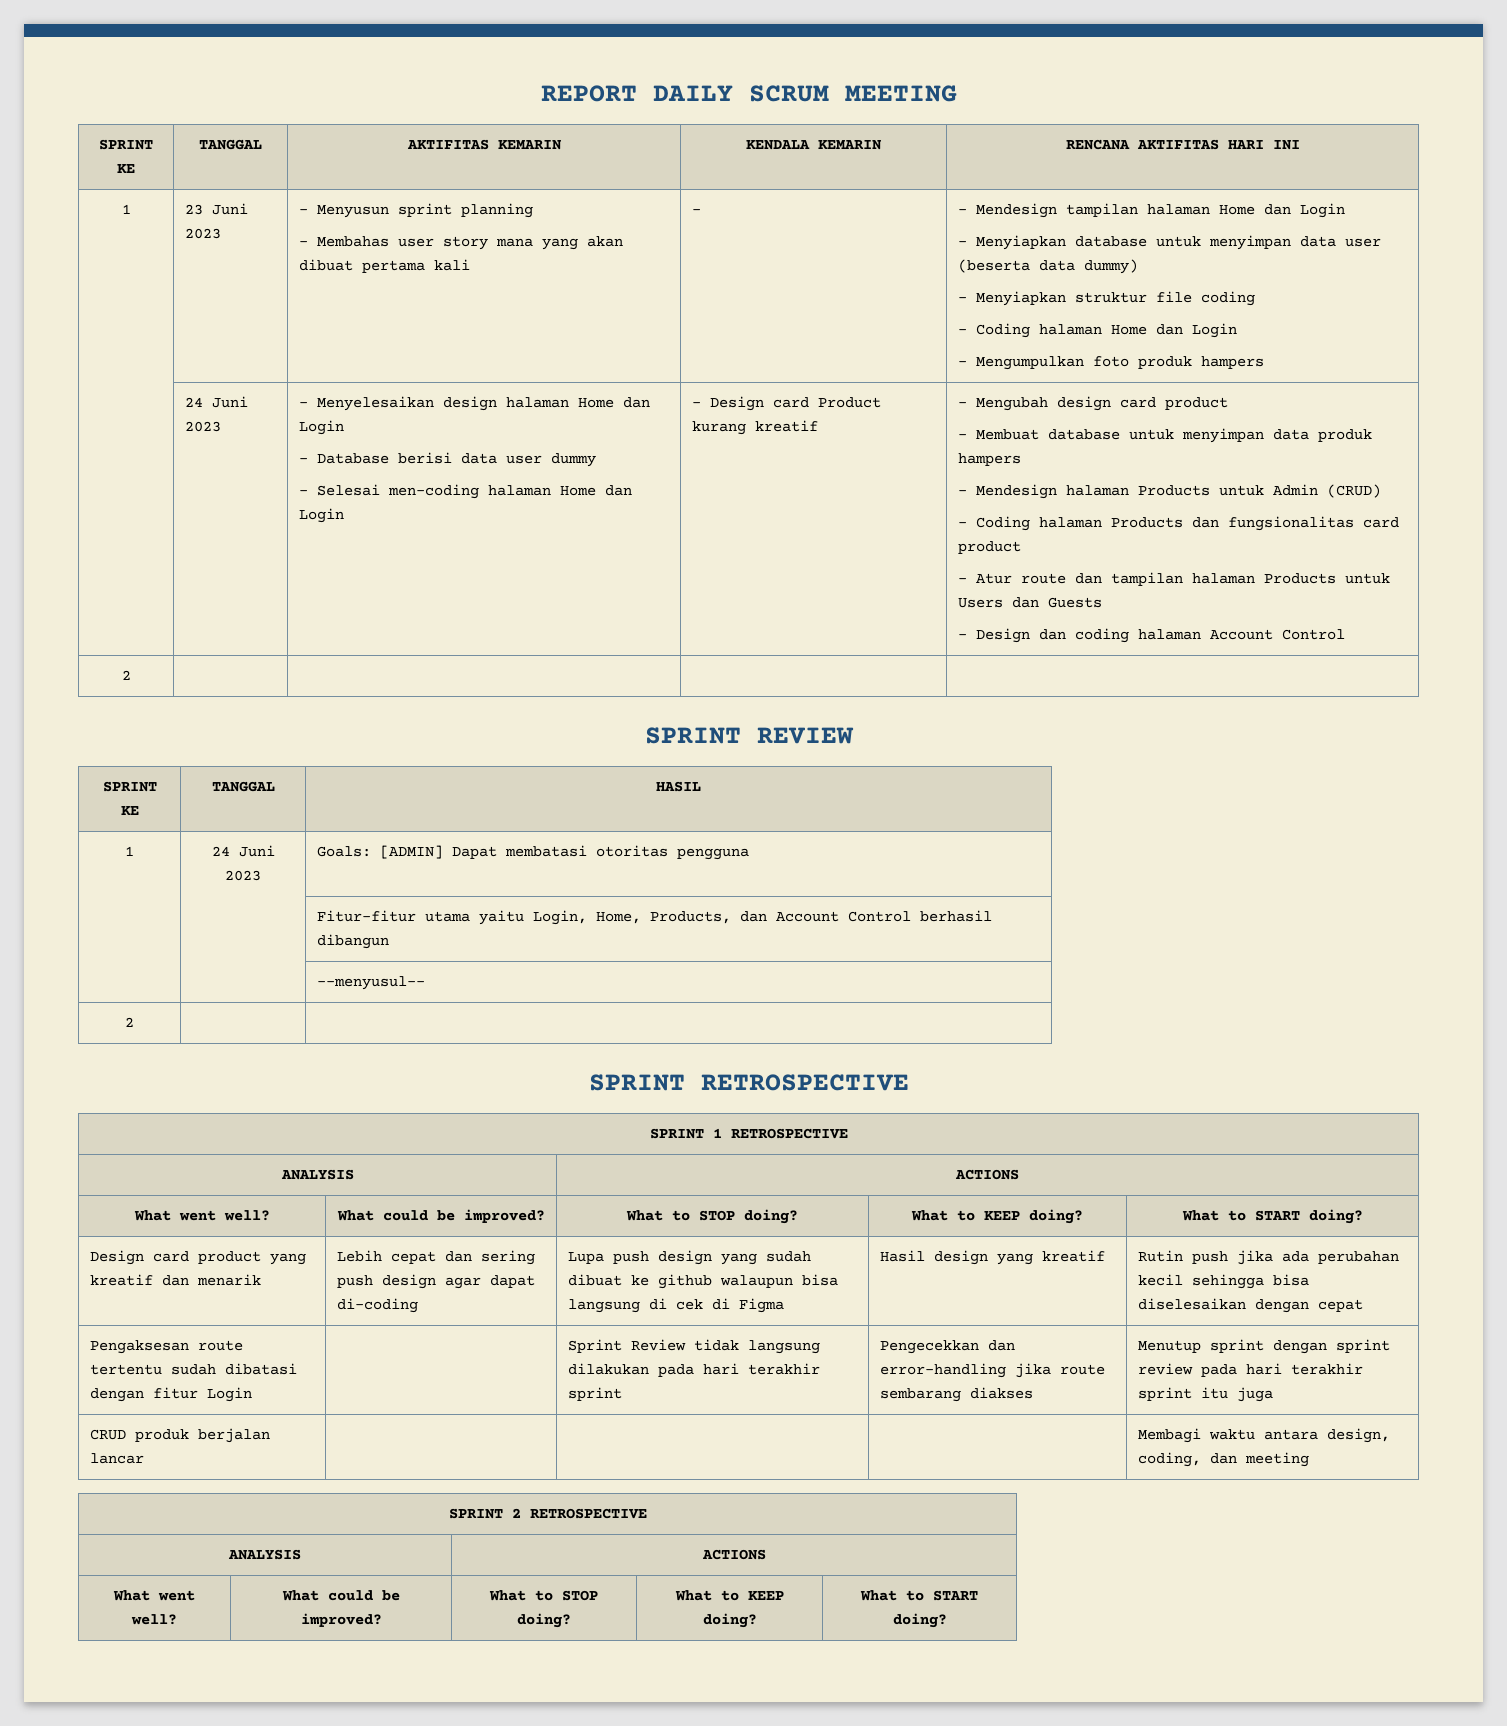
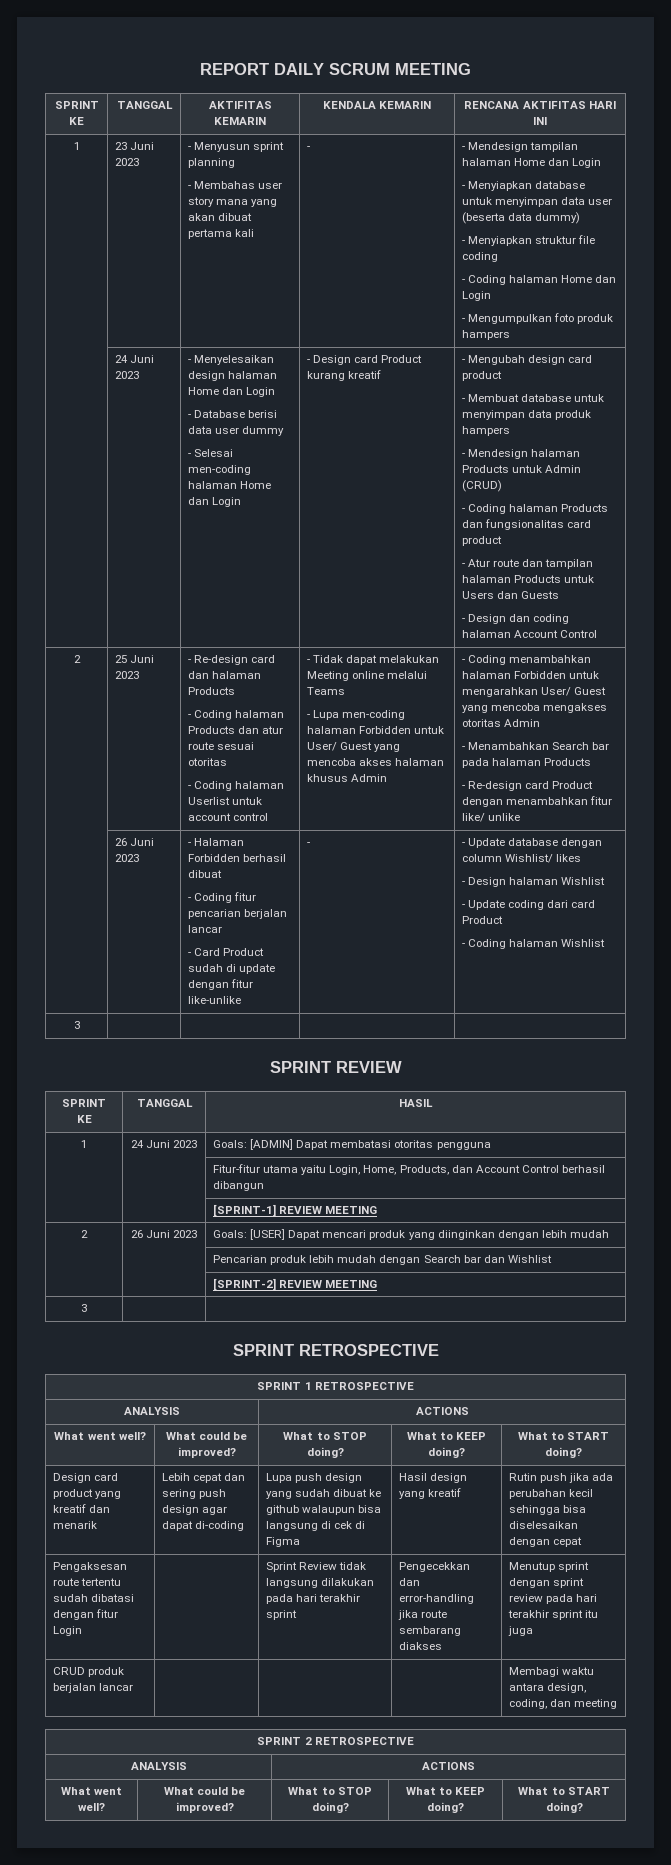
+ 25 Juni 2023 | - Re-design card dan halaman Products
+ - Coding halaman Products dan atur route sesuai otoritas
+ - Coding halaman Userlist untuk account control | - Tidak dapat melakukan Meeting online melalui Teams
+ - Lupa men-coding halaman Forbidden untuk User/ Guest yang mencoba akses halaman khusus Admin | - Coding menambahkan halaman Forbidden untuk mengarahkan User/ Guest yang mencoba mengakses otoritas Admin
+ - Menambahkan Search bar pada halaman Products
+ - Re-design card Product dengan menambahkan fitur like/ unlike
+ | 26 Juni 2023 | - Halaman Forbidden berhasil dibuat
+ - Coding fitur pencarian berjalan lancar
+ - Card Product sudah di update dengan fitur like-unlike | - | - Update database dengan column Wishlist/ likes
+ - Design halaman Wishlist
+ - Update coding dari card Product
+ - Coding halaman Wishlist
+ 3 | | | |
- | | --menyusul--
- 2 | |
+ | | [SPRINT-1] REVIEW MEETING
+ 2 | 26 Juni 2023 | Goals: [USER] Dapat mencari produk yang diinginkan dengan lebih mudah
+ | | Pencarian produk lebih mudah dengan Search bar dan Wishlist
+ | | [SPRINT-2] REVIEW MEETING
+ 3 | |

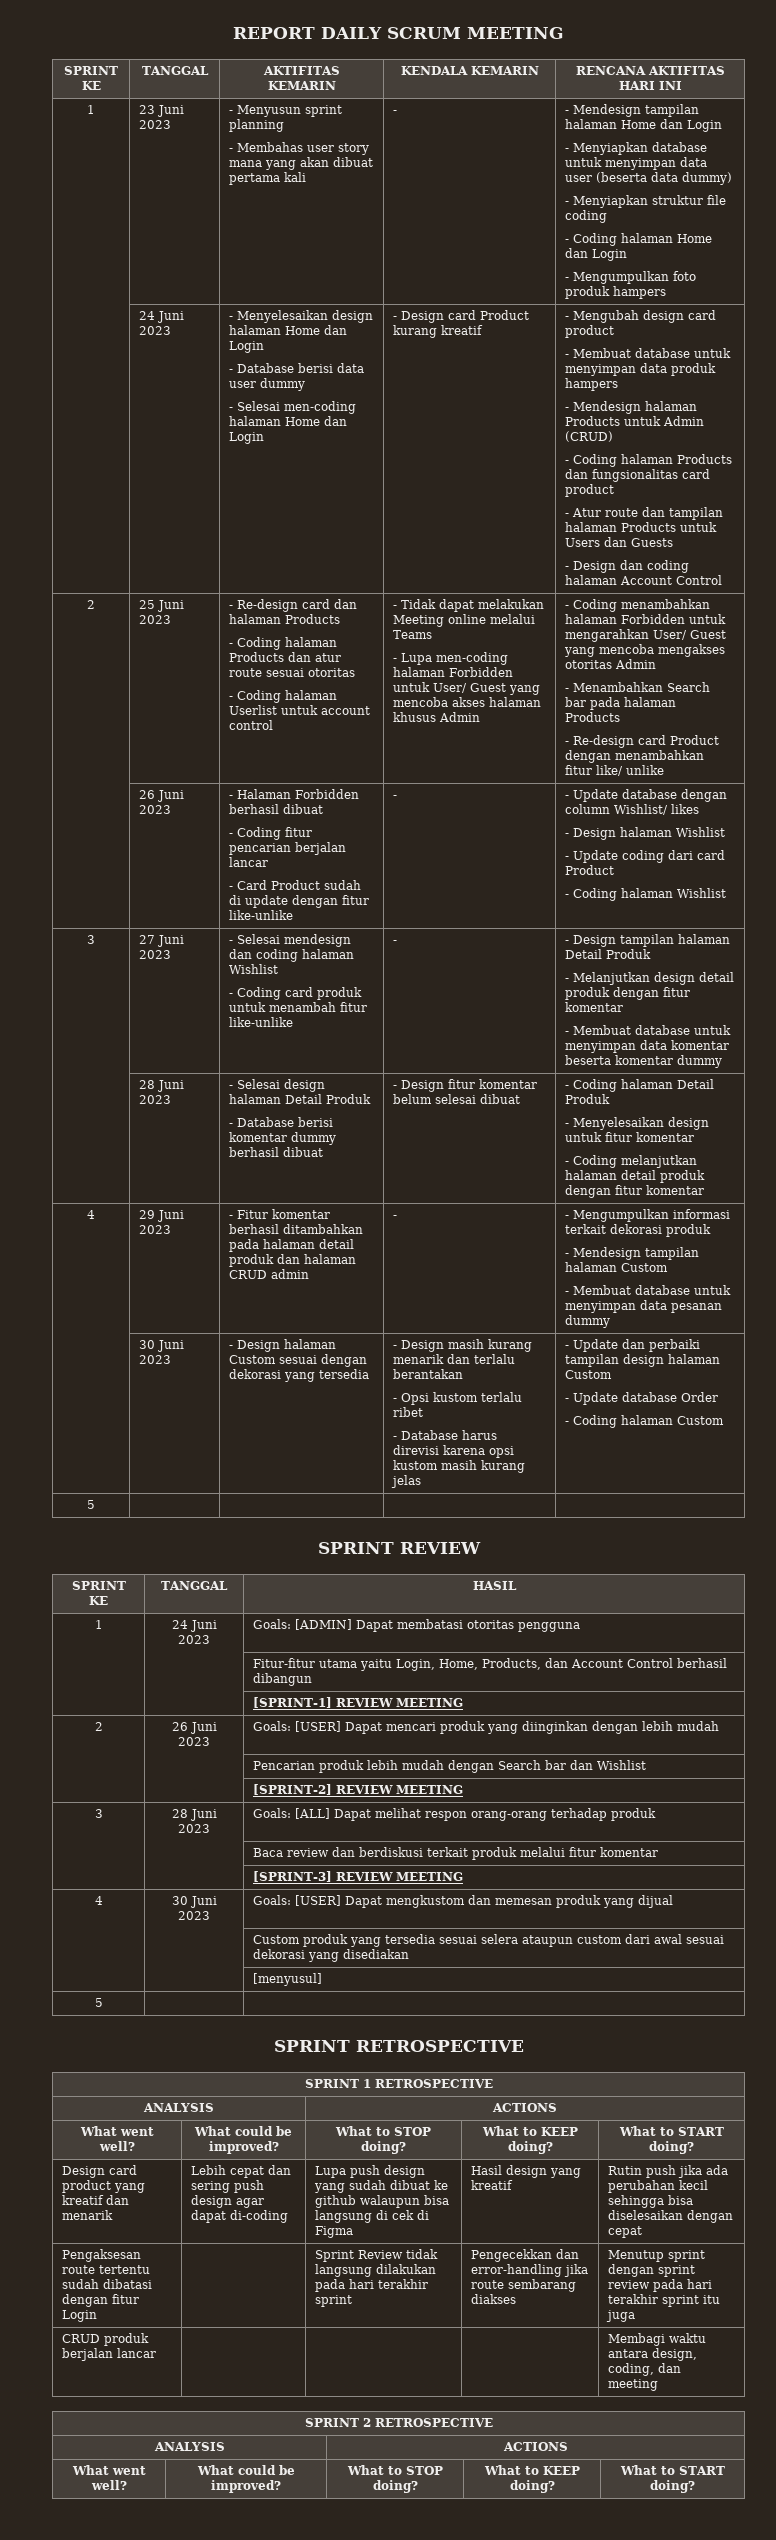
+ 27 Juni 2023 | - Selesai mendesign dan coding halaman Wishlist
+ - Coding card produk untuk menambah fitur like-unlike | - | - Design tampilan halaman Detail Produk
+ - Melanjutkan design detail produk dengan fitur komentar
+ - Membuat database untuk menyimpan data komentar beserta komentar dummy
+ | 28 Juni 2023 | - Selesai design halaman Detail Produk
+ - Database berisi komentar dummy berhasil dibuat | - Design fitur komentar belum selesai dibuat | - Coding halaman Detail Produk
+ - Menyelesaikan design untuk fitur komentar
+ - Coding melanjutkan halaman detail produk dengan fitur komentar
+ 4 | 29 Juni 2023 | - Fitur komentar berhasil ditambahkan pada halaman detail produk dan halaman CRUD admin | - | - Mengumpulkan informasi terkait dekorasi produk
+ - Mendesign tampilan halaman Custom
+ - Membuat database untuk menyimpan data pesanan dummy
+ | 30 Juni 2023 | - Design halaman Custom sesuai dengan dekorasi yang tersedia | - Design masih kurang menarik dan terlalu berantakan
+ - Opsi kustom terlalu ribet
+ - Database harus direvisi karena opsi kustom masih kurang jelas | - Update dan perbaiki tampilan design halaman Custom
+ - Update database Order
+ - Coding halaman Custom
+ 5 | | | |
  | | [SPRINT-2] REVIEW MEETING
- 3 | |
+ 3 | 28 Juni 2023 | Goals: [ALL] Dapat melihat respon orang-orang terhadap produk
+ | | Baca review dan berdiskusi terkait produk melalui fitur komentar
+ | | [SPRINT-3] REVIEW MEETING
+ 4 | 30 Juni 2023 | Goals: [USER] Dapat mengkustom dan memesan produk yang dijual
+ | | Custom produk yang tersedia sesuai selera ataupun custom dari awal sesuai dekorasi yang disediakan
+ | | [menyusul]
+ 5 | |

